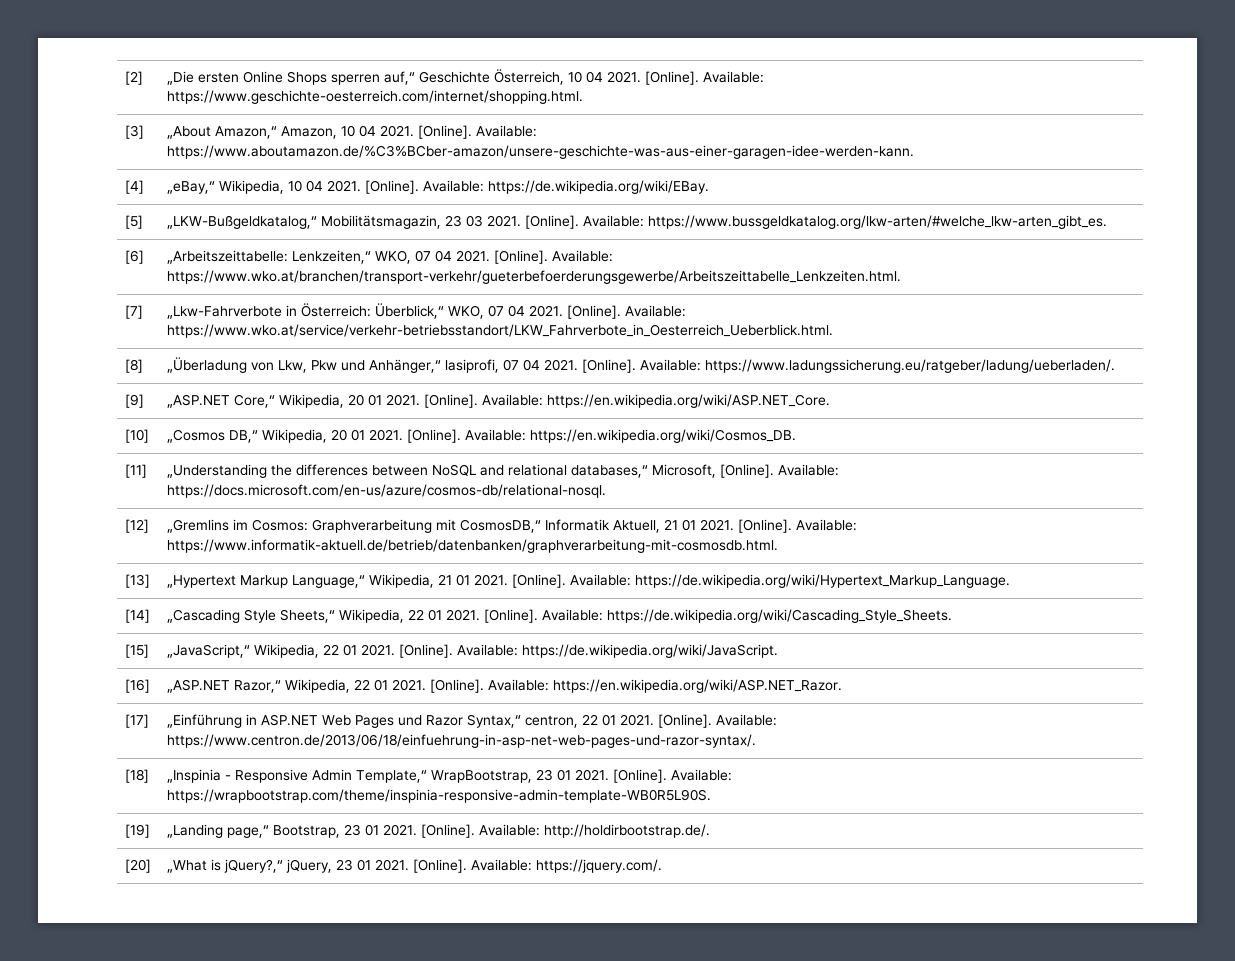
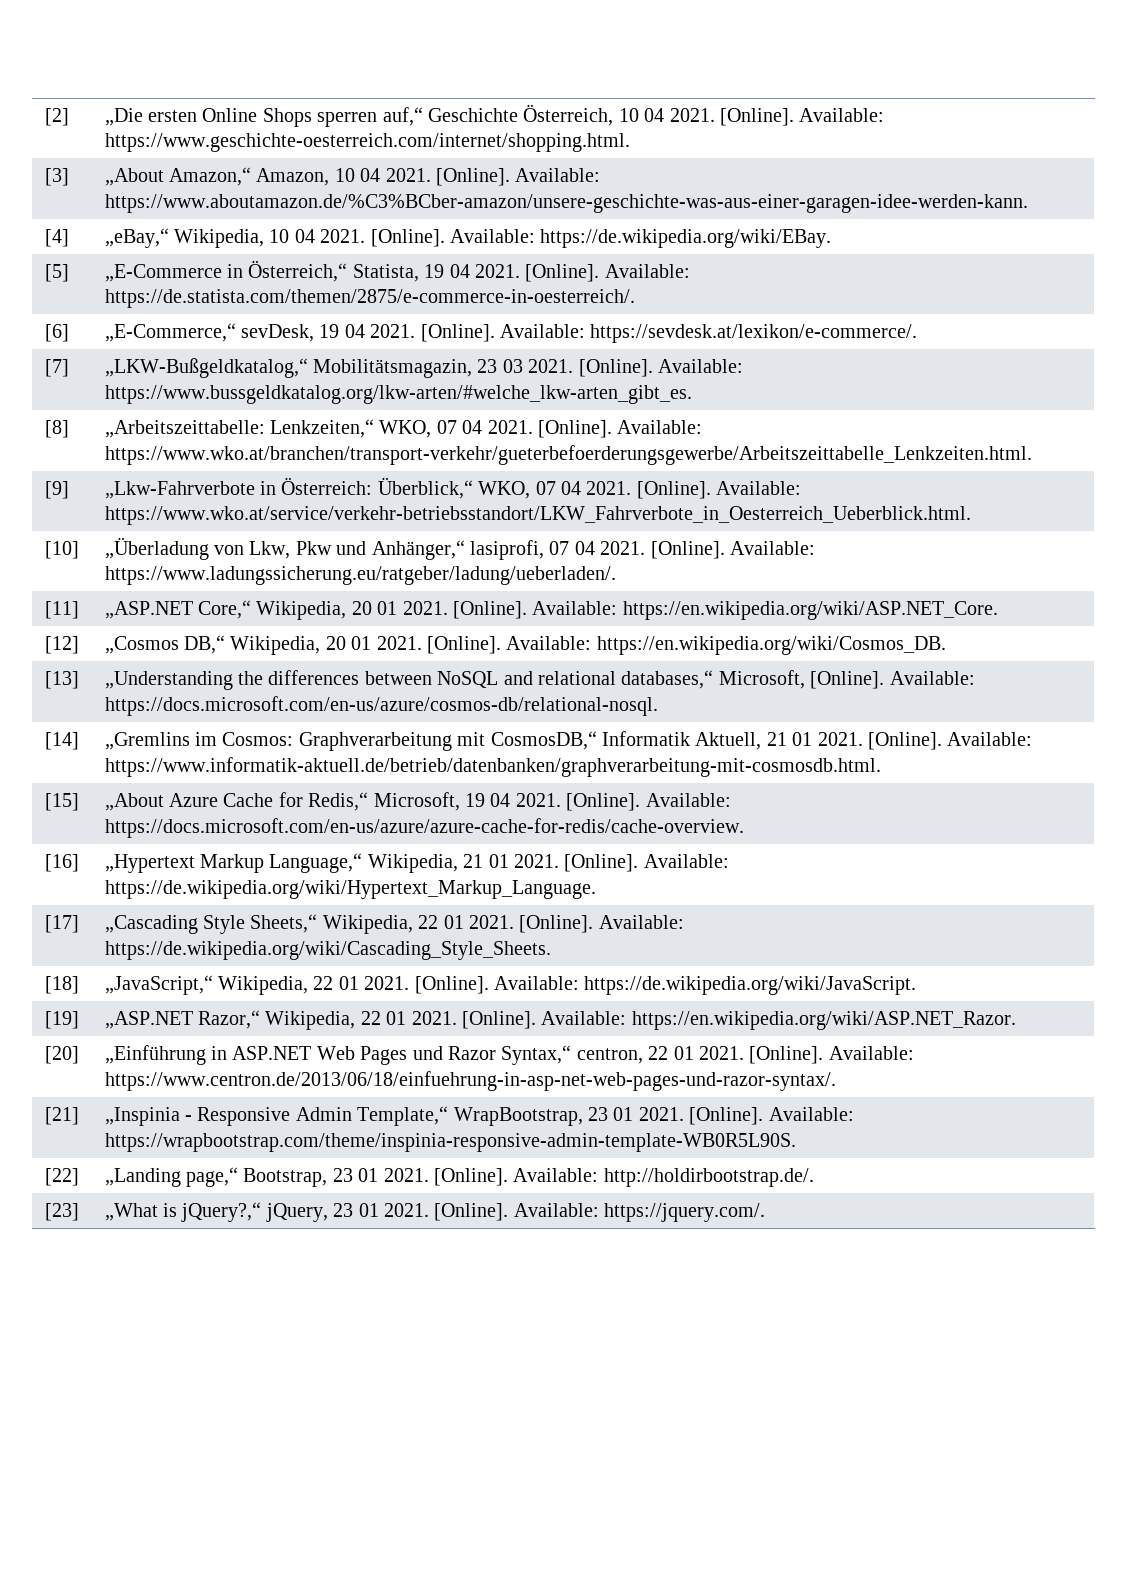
- [5] | „LKW-Bußgeldkatalog,“ Mobilitätsmagazin, 23 03 2021. [Online]. Available: https://www.bussgeldkatalog.org/lkw-arten/#welche_lkw-arten_gibt_es.
+ [5] | „E-Commerce in Österreich,“ Statista, 19 04 2021. [Online]. Available: https://de.statista.com/themen/2875/e-commerce-in-oesterreich/.
+ [6] | „E-Commerce,“ sevDesk, 19 04 2021. [Online]. Available: https://sevdesk.at/lexikon/e-commerce/.
+ [7] | „LKW-Bußgeldkatalog,“ Mobilitätsmagazin, 23 03 2021. [Online]. Available: https://www.bussgeldkatalog.org/lkw-arten/#welche_lkw-arten_gibt_es.
- [6] | „Arbeitszeittabelle: Lenkzeiten,“ WKO, 07 04 2021. [Online]. Available: https://www.wko.at/branchen/transport-verkehr/gueterbefoerderungsgewerbe/Arbeitszeittabelle_Lenkzeiten.html.
+ [8] | „Arbeitszeittabelle: Lenkzeiten,“ WKO, 07 04 2021. [Online]. Available: https://www.wko.at/branchen/transport-verkehr/gueterbefoerderungsgewerbe/Arbeitszeittabelle_Lenkzeiten.html.
- [7] | „Lkw-Fahrverbote in Österreich: Überblick,“ WKO, 07 04 2021. [Online]. Available: https://www.wko.at/service/verkehr-betriebsstandort/LKW_Fahrverbote_in_Oesterreich_Ueberblick.html.
+ [9] | „Lkw-Fahrverbote in Österreich: Überblick,“ WKO, 07 04 2021. [Online]. Available: https://www.wko.at/service/verkehr-betriebsstandort/LKW_Fahrverbote_in_Oesterreich_Ueberblick.html.
- [8] | „Überladung von Lkw, Pkw und Anhänger,“ lasiprofi, 07 04 2021. [Online]. Available: https://www.ladungssicherung.eu/ratgeber/ladung/ueberladen/.
+ [10] | „Überladung von Lkw, Pkw und Anhänger,“ lasiprofi, 07 04 2021. [Online]. Available: https://www.ladungssicherung.eu/ratgeber/ladung/ueberladen/.
- [9] | „ASP.NET Core,“ Wikipedia, 20 01 2021. [Online]. Available: https://en.wikipedia.org/wiki/ASP.NET_Core.
+ [11] | „ASP.NET Core,“ Wikipedia, 20 01 2021. [Online]. Available: https://en.wikipedia.org/wiki/ASP.NET_Core.
- [10] | „Cosmos DB,“ Wikipedia, 20 01 2021. [Online]. Available: https://en.wikipedia.org/wiki/Cosmos_DB.
+ [12] | „Cosmos DB,“ Wikipedia, 20 01 2021. [Online]. Available: https://en.wikipedia.org/wiki/Cosmos_DB.
- [11] | „Understanding the differences between NoSQL and relational databases,“ Microsoft, [Online]. Available: https://docs.microsoft.com/en-us/azure/cosmos-db/relational-nosql.
+ [13] | „Understanding the differences between NoSQL and relational databases,“ Microsoft, [Online]. Available: https://docs.microsoft.com/en-us/azure/cosmos-db/relational-nosql.
- [12] | „Gremlins im Cosmos: Graphverarbeitung mit CosmosDB,“ Informatik Aktuell, 21 01 2021. [Online]. Available: https://www.informatik-aktuell.de/betrieb/datenbanken/graphverarbeitung-mit-cosmosdb.html.
+ [14] | „Gremlins im Cosmos: Graphverarbeitung mit CosmosDB,“ Informatik Aktuell, 21 01 2021. [Online]. Available: https://www.informatik-aktuell.de/betrieb/datenbanken/graphverarbeitung-mit-cosmosdb.html.
- [13] | „Hypertext Markup Language,“ Wikipedia, 21 01 2021. [Online]. Available: https://de.wikipedia.org/wiki/Hypertext_Markup_Language.
+ [15] | „About Azure Cache for Redis,“ Microsoft, 19 04 2021. [Online]. Available: https://docs.microsoft.com/en-us/azure/azure-cache-for-redis/cache-overview.
+ [16] | „Hypertext Markup Language,“ Wikipedia, 21 01 2021. [Online]. Available: https://de.wikipedia.org/wiki/Hypertext_Markup_Language.
- [14] | „Cascading Style Sheets,“ Wikipedia, 22 01 2021. [Online]. Available: https://de.wikipedia.org/wiki/Cascading_Style_Sheets.
+ [17] | „Cascading Style Sheets,“ Wikipedia, 22 01 2021. [Online]. Available: https://de.wikipedia.org/wiki/Cascading_Style_Sheets.
- [15] | „JavaScript,“ Wikipedia, 22 01 2021. [Online]. Available: https://de.wikipedia.org/wiki/JavaScript.
+ [18] | „JavaScript,“ Wikipedia, 22 01 2021. [Online]. Available: https://de.wikipedia.org/wiki/JavaScript.
- [16] | „ASP.NET Razor,“ Wikipedia, 22 01 2021. [Online]. Available: https://en.wikipedia.org/wiki/ASP.NET_Razor.
+ [19] | „ASP.NET Razor,“ Wikipedia, 22 01 2021. [Online]. Available: https://en.wikipedia.org/wiki/ASP.NET_Razor.
- [17] | „Einführung in ASP.NET Web Pages und Razor Syntax,“ centron, 22 01 2021. [Online]. Available: https://www.centron.de/2013/06/18/einfuehrung-in-asp-net-web-pages-und-razor-syntax/.
+ [20] | „Einführung in ASP.NET Web Pages und Razor Syntax,“ centron, 22 01 2021. [Online]. Available: https://www.centron.de/2013/06/18/einfuehrung-in-asp-net-web-pages-und-razor-syntax/.
- [18] | „Inspinia - Responsive Admin Template,“ WrapBootstrap, 23 01 2021. [Online]. Available: https://wrapbootstrap.com/theme/inspinia-responsive-admin-template-WB0R5L90S.
+ [21] | „Inspinia - Responsive Admin Template,“ WrapBootstrap, 23 01 2021. [Online]. Available: https://wrapbootstrap.com/theme/inspinia-responsive-admin-template-WB0R5L90S.
- [19] | „Landing page,“ Bootstrap, 23 01 2021. [Online]. Available: http://holdirbootstrap.de/.
+ [22] | „Landing page,“ Bootstrap, 23 01 2021. [Online]. Available: http://holdirbootstrap.de/.
- [20] | „What is jQuery?,“ jQuery, 23 01 2021. [Online]. Available: https://jquery.com/.
+ [23] | „What is jQuery?,“ jQuery, 23 01 2021. [Online]. Available: https://jquery.com/.

